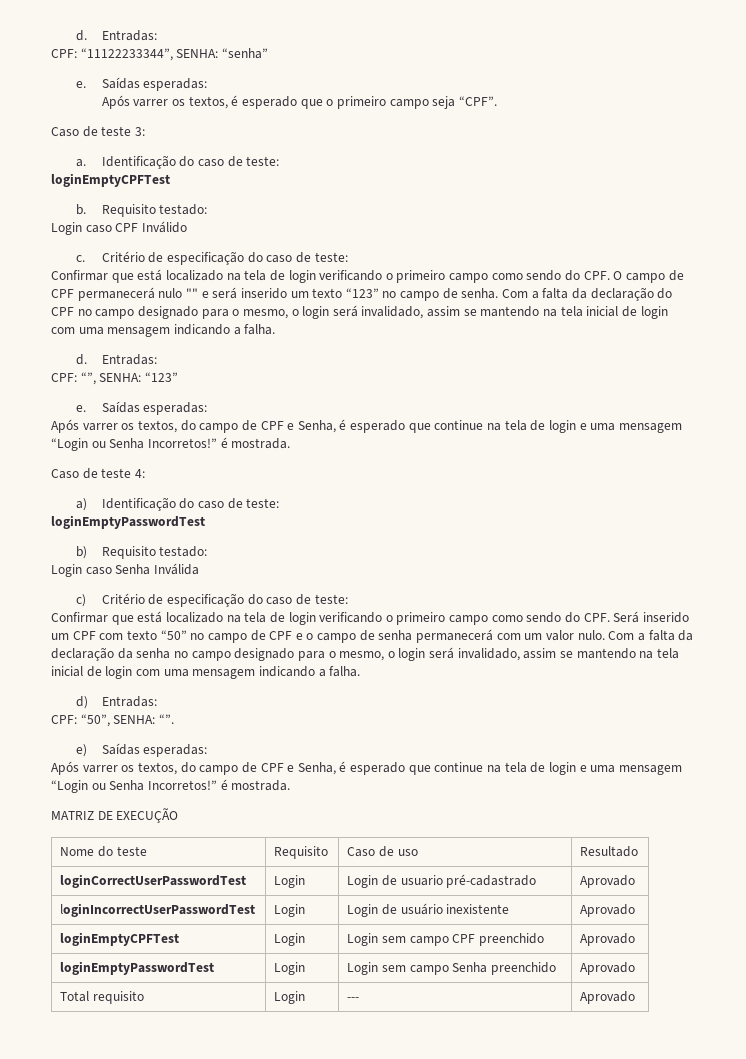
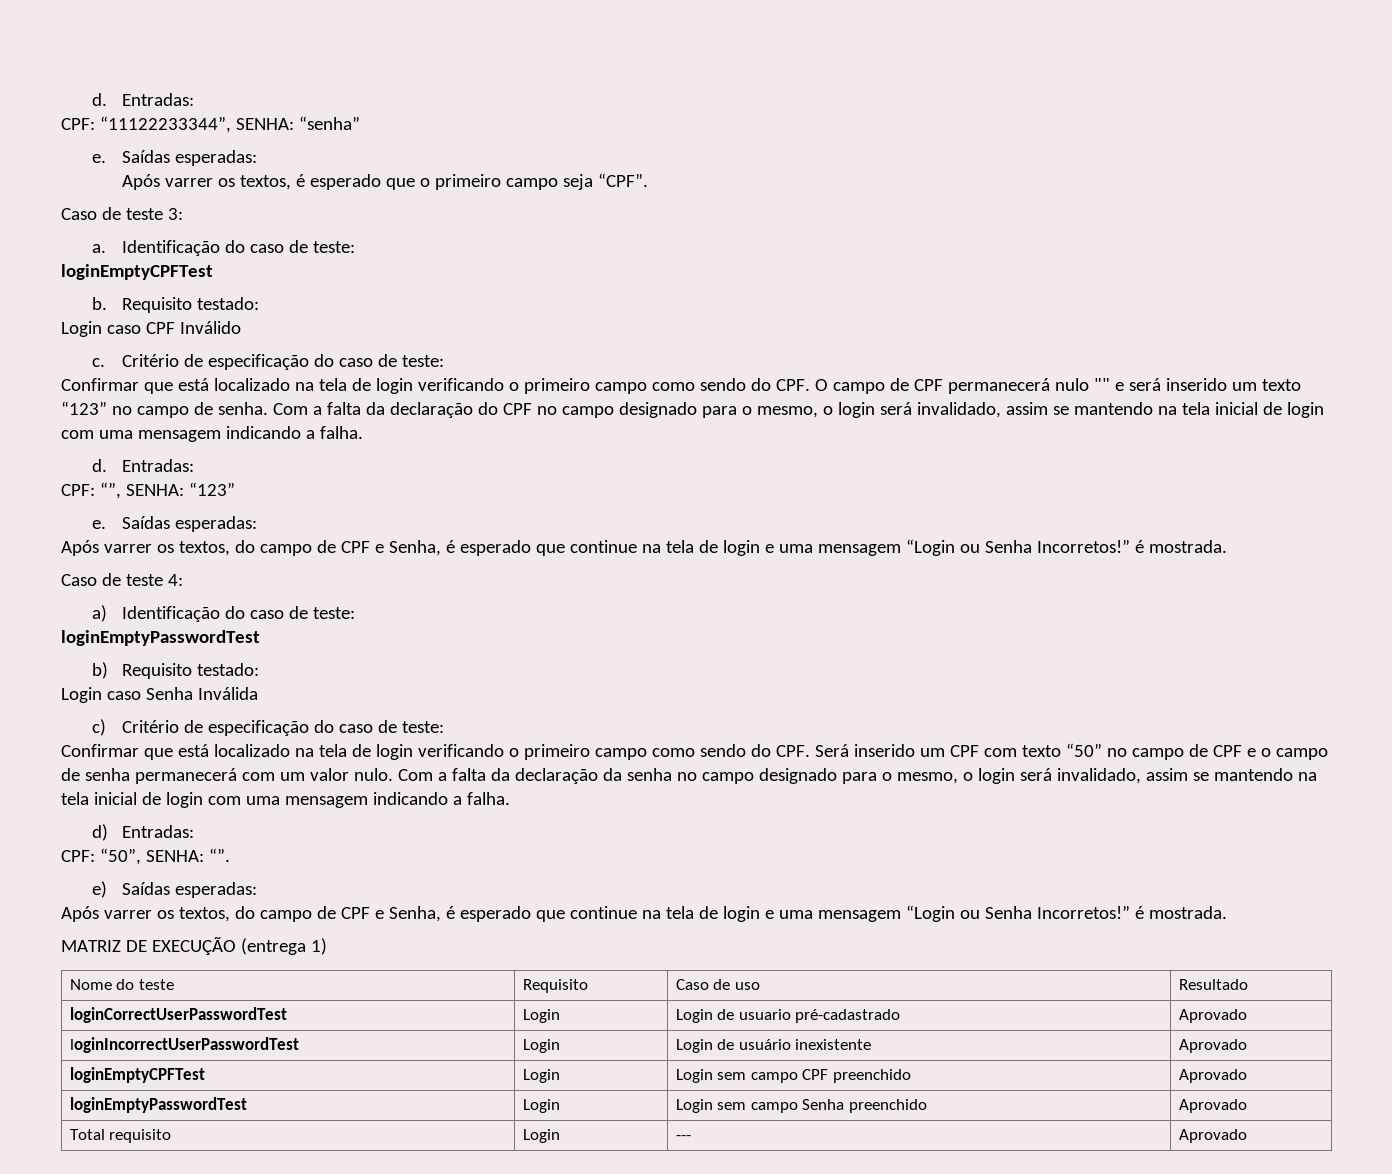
- MATRIZ DE EXECUÇÃO
+ MATRIZ DE EXECUÇÃO (entrega 1)

